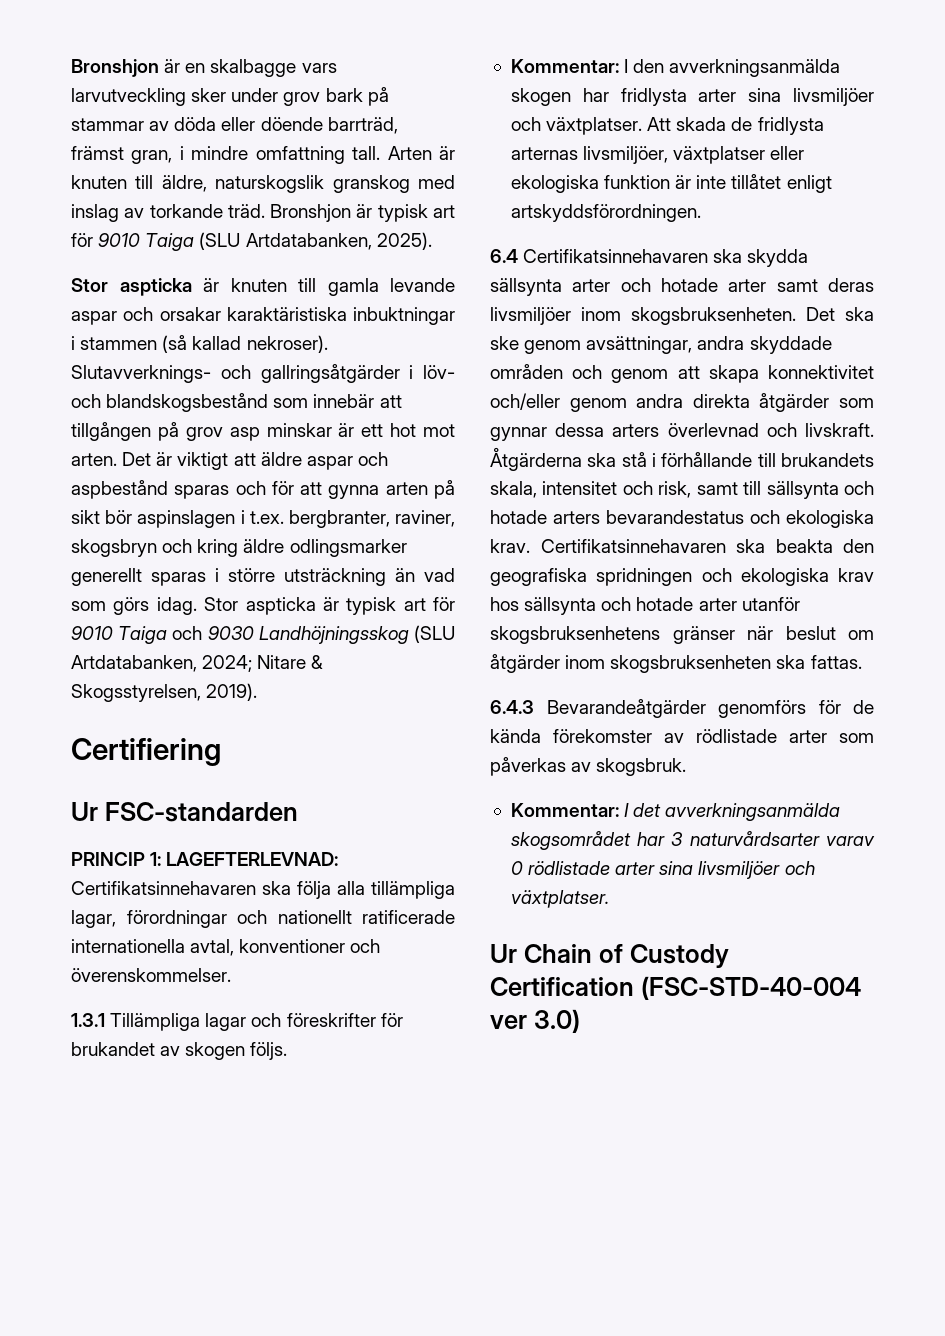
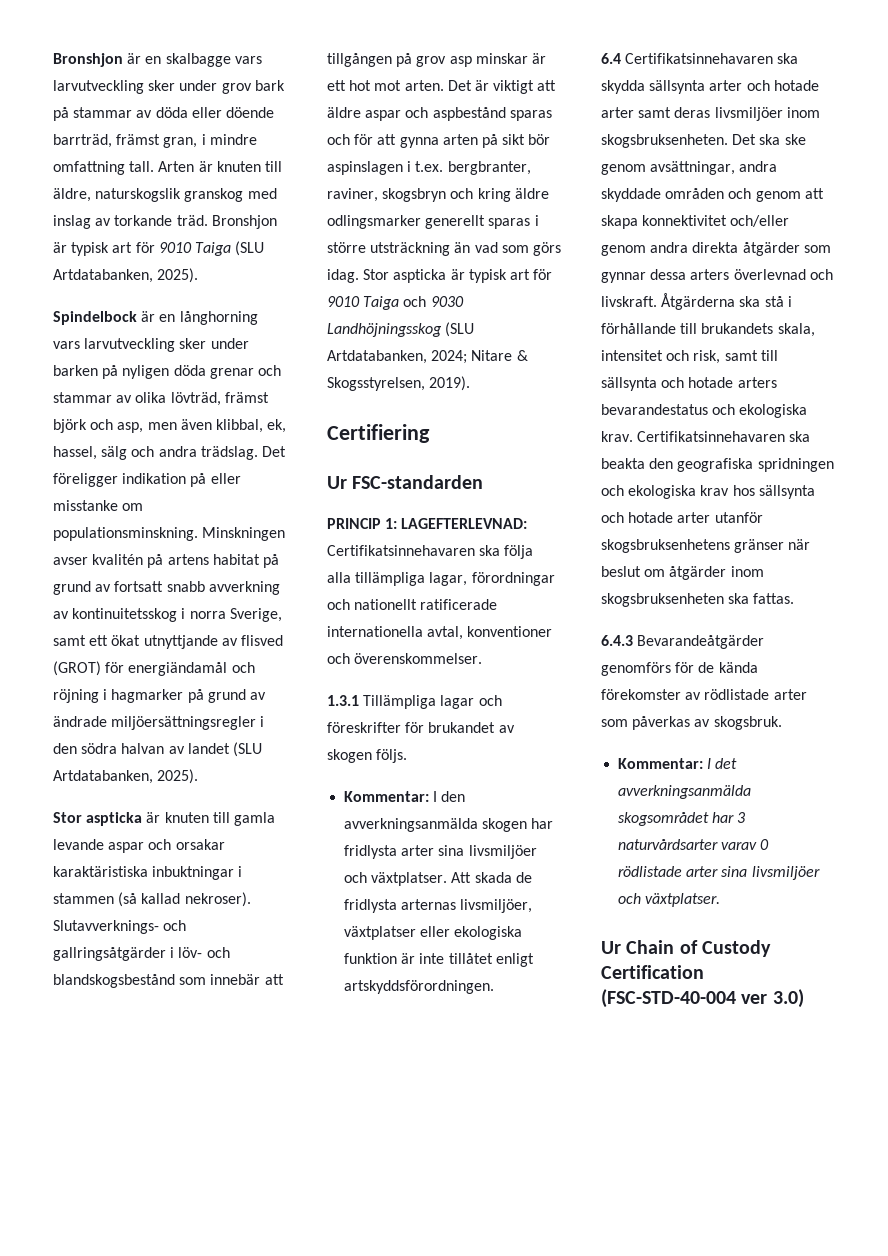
+ Spindelbock är en långhorning vars larvutveckling sker under barken på nyligen döda grenar och stammar av olika lövträd, främst björk och asp, men även klibbal, ek, hassel, sälg och andra trädslag. Det föreligger indikation på eller misstanke om populationsminskning. Minskningen avser kvalitén på artens habitat på grund av fortsatt snabb avverkning av kontinuitetsskog i norra Sverige, samt ett ökat utnyttjande av flisved (GROT) för energiändamål och röjning i hagmarker på grund av ändrade miljöersättningsregler i den södra halvan av landet (SLU Artdatabanken, 2025).

